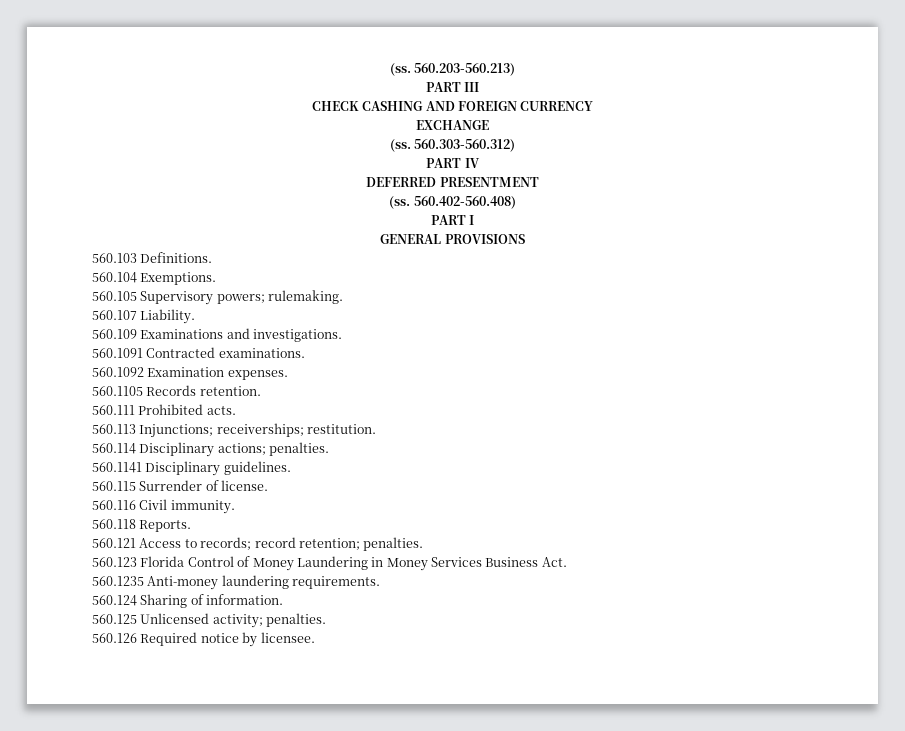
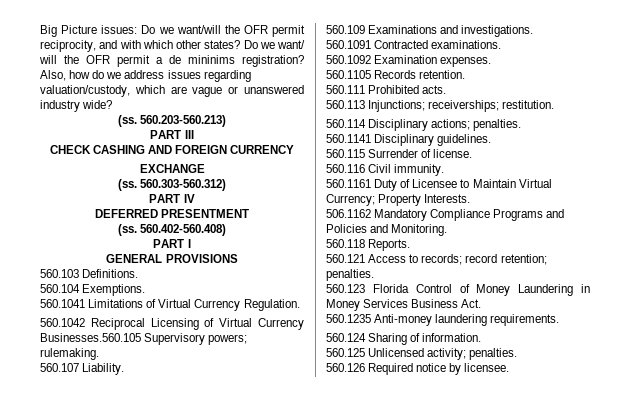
+ Big Picture issues: Do we want/will the OFR permit reciprocity, and with which other states? Do we want/ will the OFR permit a de mininims registration? Also, how do we address issues regarding valuation/custody, which are vague or unanswered industry wide?
- 560.105 Supervisory powers; rulemaking.
+ 560.1041 Limitations of Virtual Currency Regulation.
+ 560.1042 Reciprocal Licensing of Virtual Currency Businesses.560.105 Supervisory powers; rulemaking.
+ 560.1161 Duty of Licensee to Maintain Virtual Currency; Property Interests.
+ 506.1162 Mandatory Compliance Programs and Policies and Monitoring.

